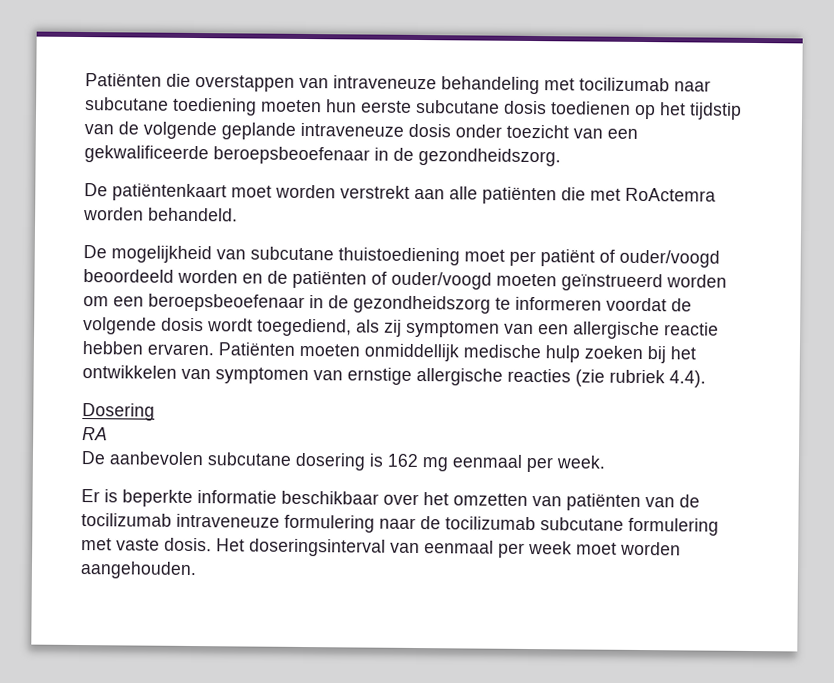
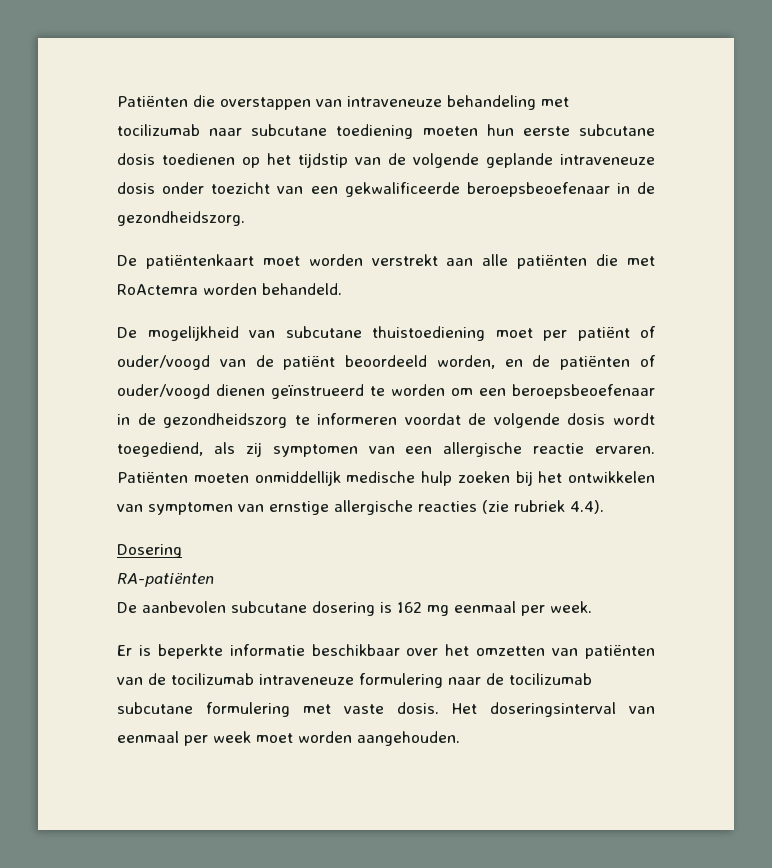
- De mogelijkheid van subcutane thuistoediening moet per patiënt of ouder/voogd beoordeeld worden en de patiënten of ouder/voogd moeten geïnstrueerd worden om een beroepsbeoefenaar in de gezondheidszorg te informeren voordat de volgende dosis wordt toegediend, als zij symptomen van een allergische reactie hebben ervaren.
+ De mogelijkheid van subcutane thuistoediening moet per patiënt of ouder/voogd van de patiënt beoordeeld worden, en de patiënten of ouder/voogd dienen geïnstrueerd te worden om een beroepsbeoefenaar in de gezondheidszorg te informeren voordat de volgende dosis wordt toegediend, als zij symptomen van een allergische reactie ervaren.
- RA
+ RA-patiënten

